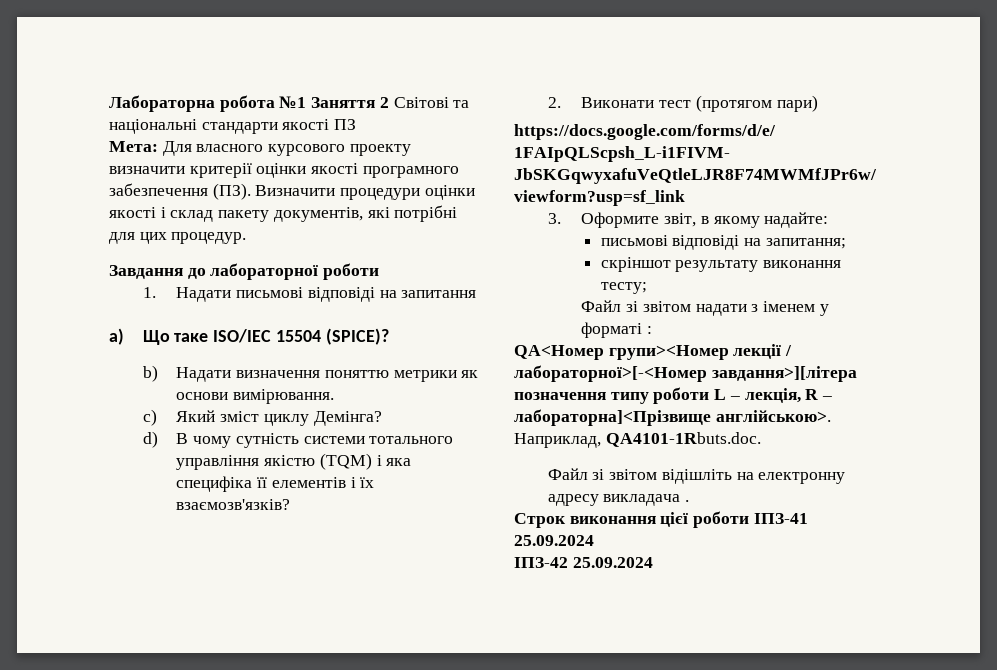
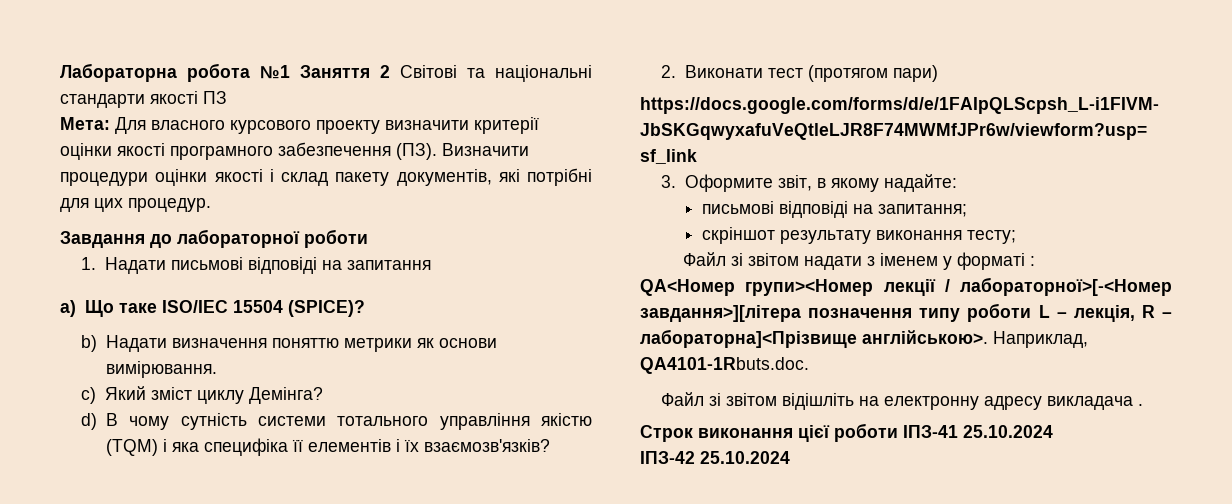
- Строк виконання цієї роботи ІПЗ-41 25.09.2024
+ Строк виконання цієї роботи ІПЗ-41 25.10.2024
- ІПЗ-42 25.09.2024
+ ІПЗ-42 25.10.2024

